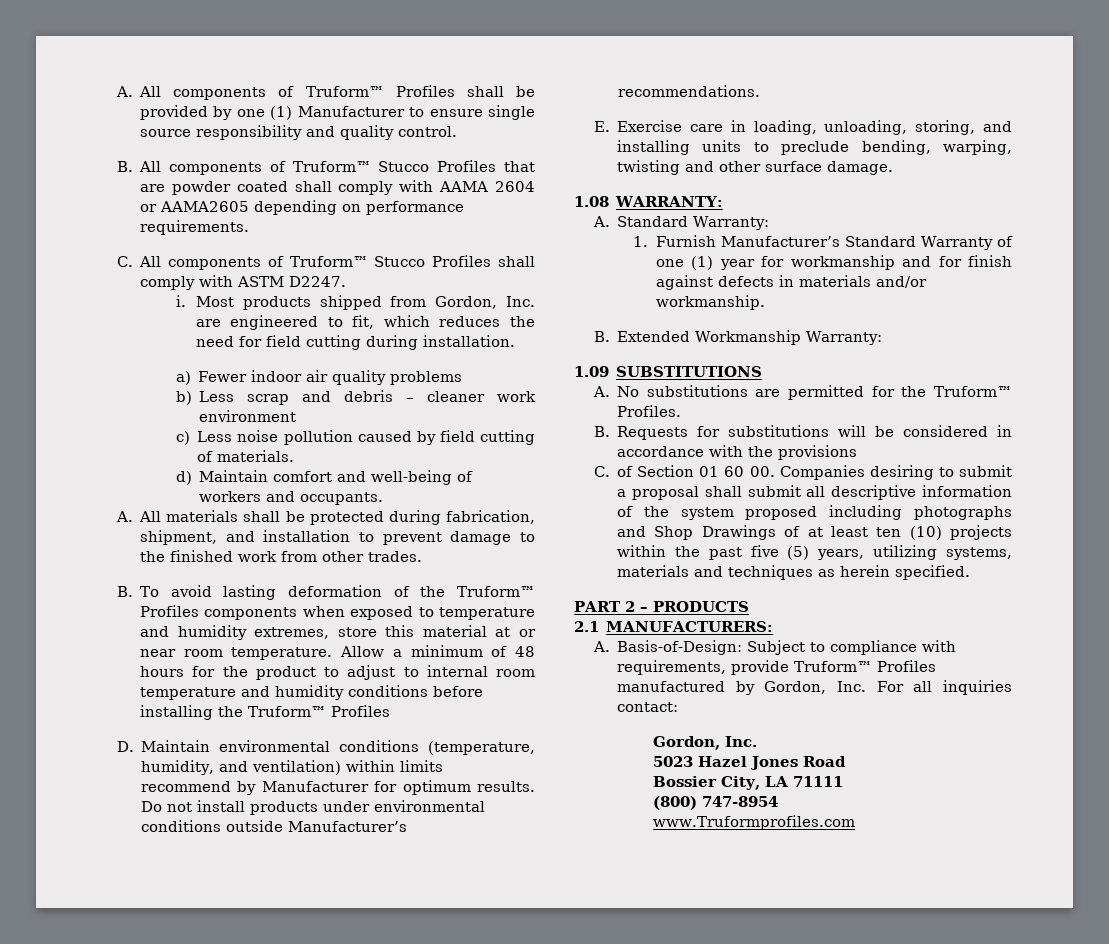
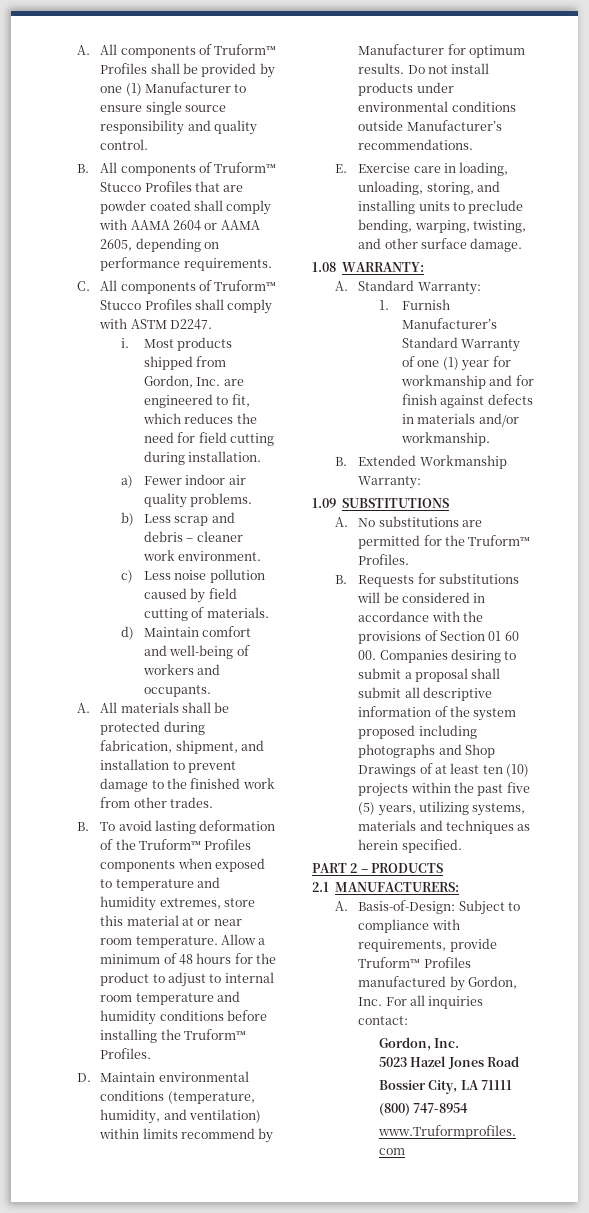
- B. All components of Truform™ Stucco Profiles that are powder coated shall comply with AAMA 2604 or AAMA2605 depending on performance requirements.
+ B. All components of Truform™ Stucco Profiles that are powder coated shall comply with AAMA 2604 or AAMA 2605, depending on performance requirements.
- a) Fewer indoor air quality problems
+ a) Fewer indoor air quality problems.
- b) Less scrap and debris – cleaner work environment
+ b) Less scrap and debris – cleaner work environment.
- Allow a minimum of 48 hours for the product to adjust to internal room temperature and humidity conditions before installing the Truform™ Profiles
+ Allow a minimum of 48 hours for the product to adjust to internal room temperature and humidity conditions before installing the Truform™ Profiles.
- E. Exercise care in loading, unloading, storing, and installing units to preclude bending, warping, twisting and other surface damage.
+ E. Exercise care in loading, unloading, storing, and installing units to preclude bending, warping, twisting, and other surface damage.
- B. Requests for substitutions will be considered in accordance with the provisions
- C. of Section 01 60 00. Companies desiring to submit a proposal shall submit all descriptive information of the system proposed including photographs and Shop Drawings of at least ten (10) projects within the past five (5) years, utilizing systems, materials and techniques as herein specified.
+ B. Requests for substitutions will be considered in accordance with the provisions of Section 01 60 00. Companies desiring to submit a proposal shall submit all descriptive information of the system proposed including photographs and Shop Drawings of at least ten (10) projects within the past five (5) years, utilizing systems, materials and techniques as herein specified.

